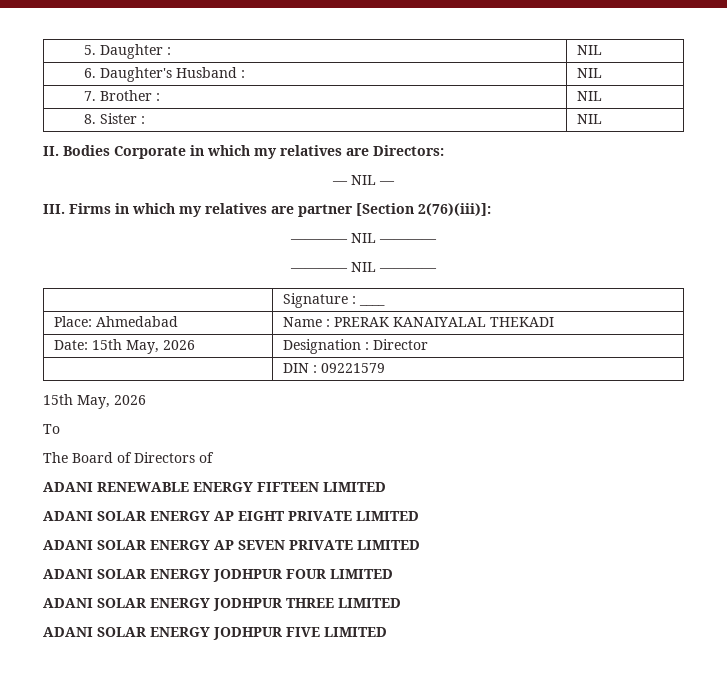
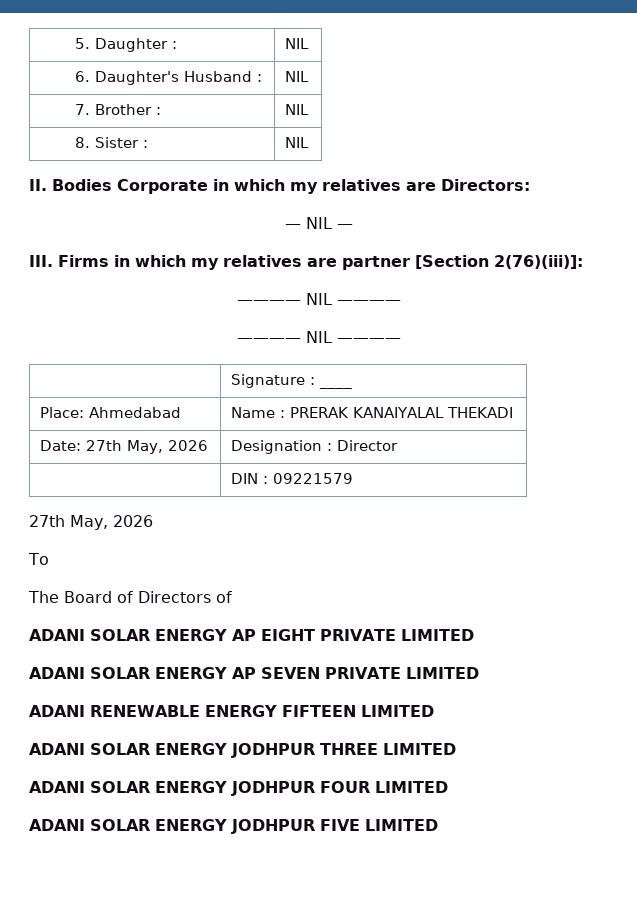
- Date: 15th May, 2026 | Designation : Director
+ Date: 27th May, 2026 | Designation : Director
  | DIN : 09221579
- 15th May, 2026
+ 27th May, 2026
- ADANI RENEWABLE ENERGY FIFTEEN LIMITED
- ADANI SOLAR ENERGY JODHPUR FOUR LIMITED
+ ADANI RENEWABLE ENERGY FIFTEEN LIMITED
+ ADANI SOLAR ENERGY JODHPUR FOUR LIMITED

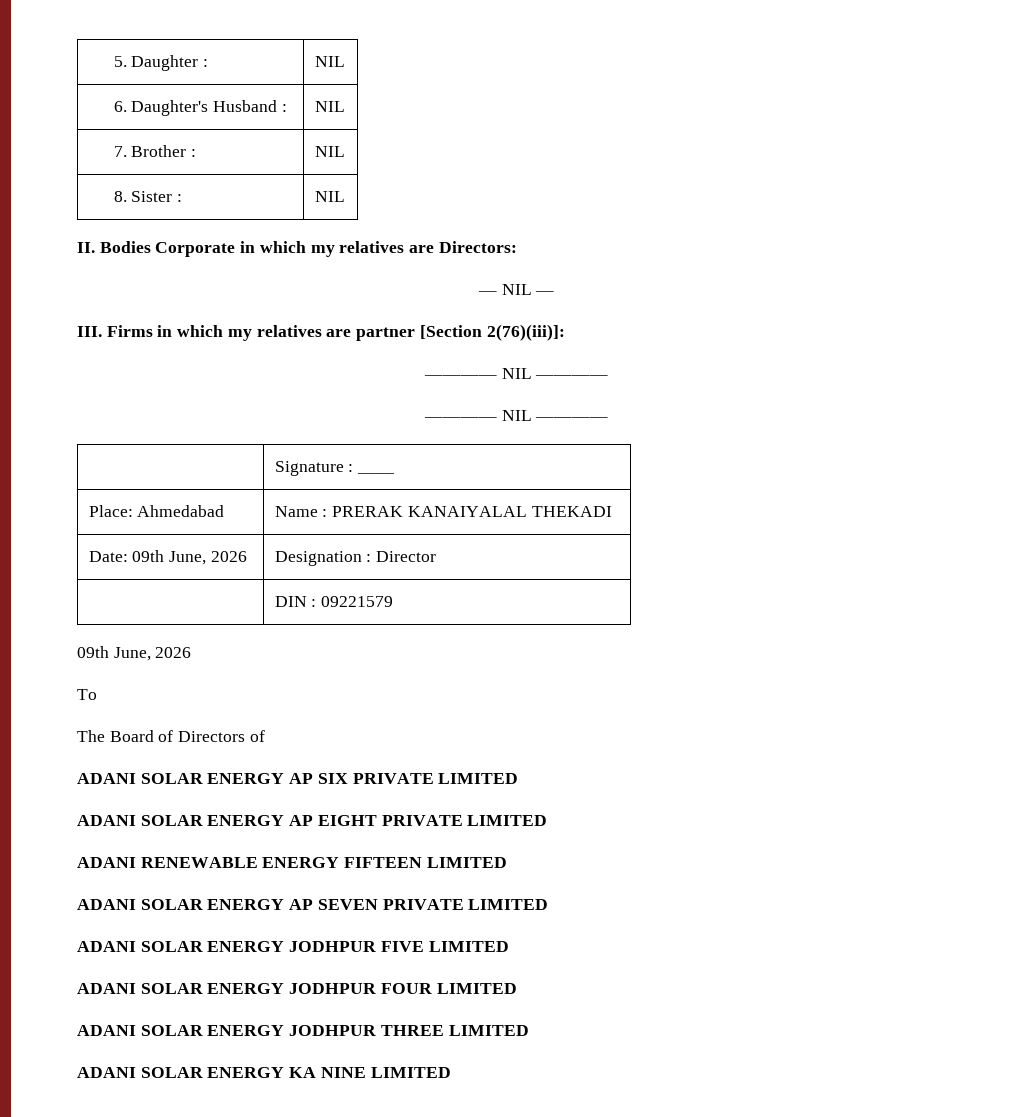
- Date: 27th May, 2026 | Designation : Director
+ Date: 09th June, 2026 | Designation : Director
  | DIN : 09221579
- 27th May, 2026
+ 09th June, 2026
- ADANI SOLAR ENERGY AP EIGHT PRIVATE LIMITED
+ ADANI SOLAR ENERGY AP SIX PRIVATE LIMITED
- ADANI SOLAR ENERGY AP SEVEN PRIVATE LIMITED
+ ADANI SOLAR ENERGY AP EIGHT PRIVATE LIMITED
- ADANI SOLAR ENERGY JODHPUR THREE LIMITED
+ ADANI SOLAR ENERGY AP SEVEN PRIVATE LIMITED
+ ADANI SOLAR ENERGY JODHPUR FIVE LIMITED
- ADANI SOLAR ENERGY JODHPUR FIVE LIMITED
+ ADANI SOLAR ENERGY JODHPUR THREE LIMITED
+ ADANI SOLAR ENERGY KA NINE LIMITED

